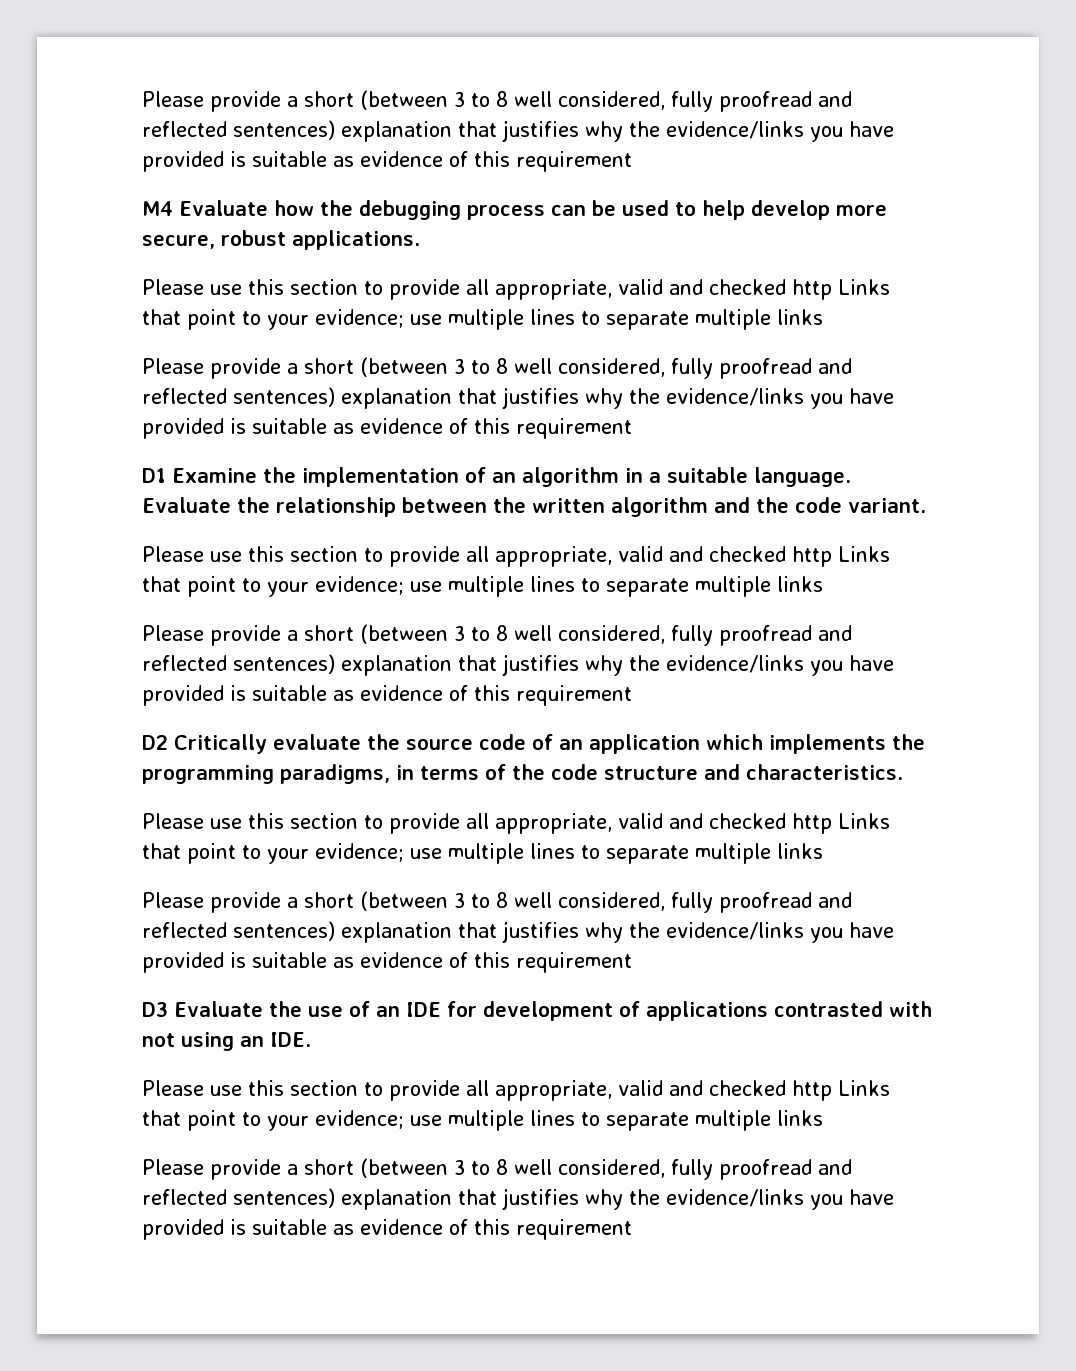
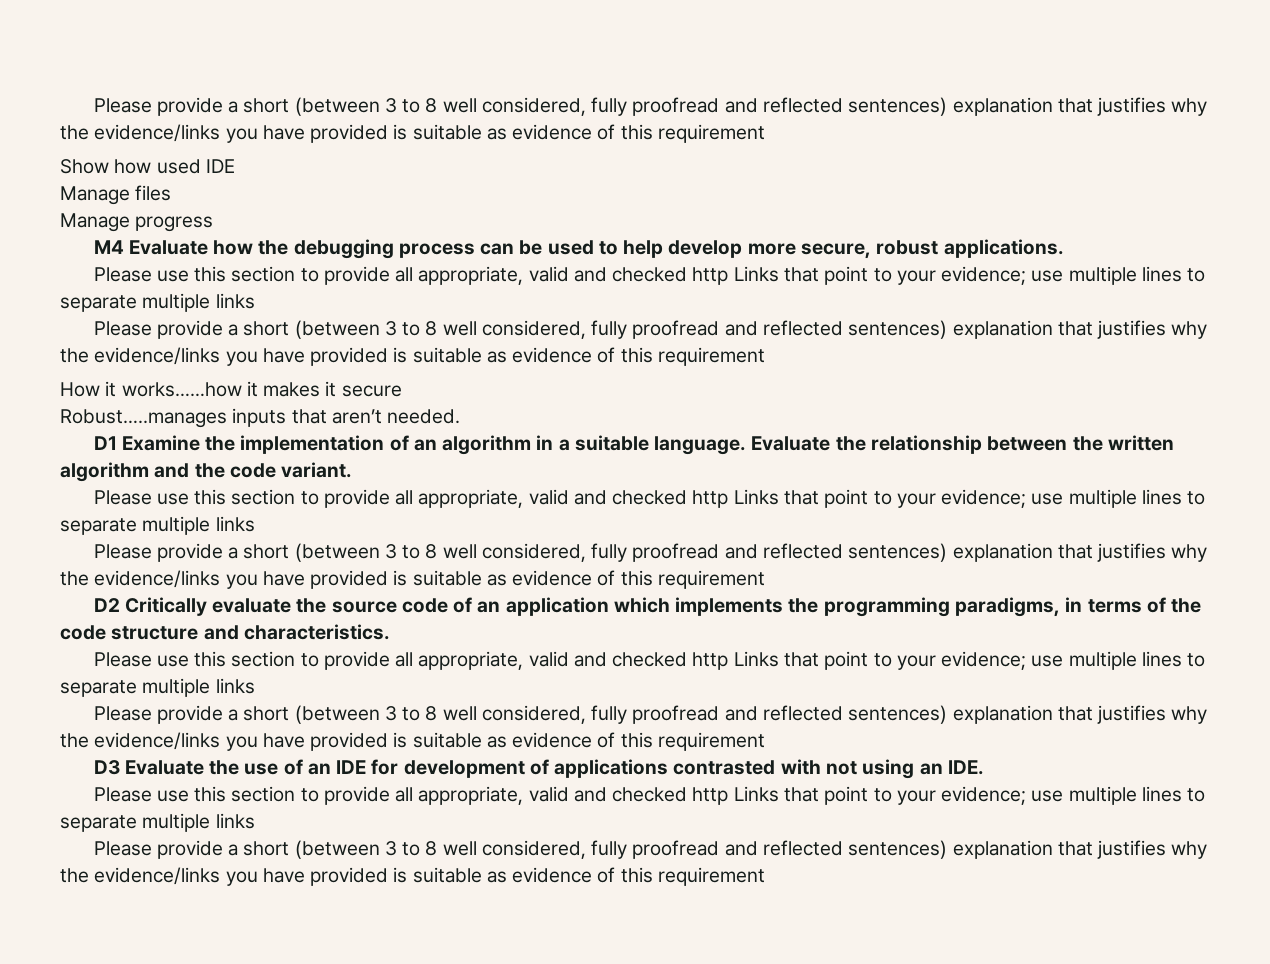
+ Show how used IDE
+ Manage files
+ Manage progress
+ How it works……how it makes it secure
+ Robust…..manages inputs that aren’t needed.

